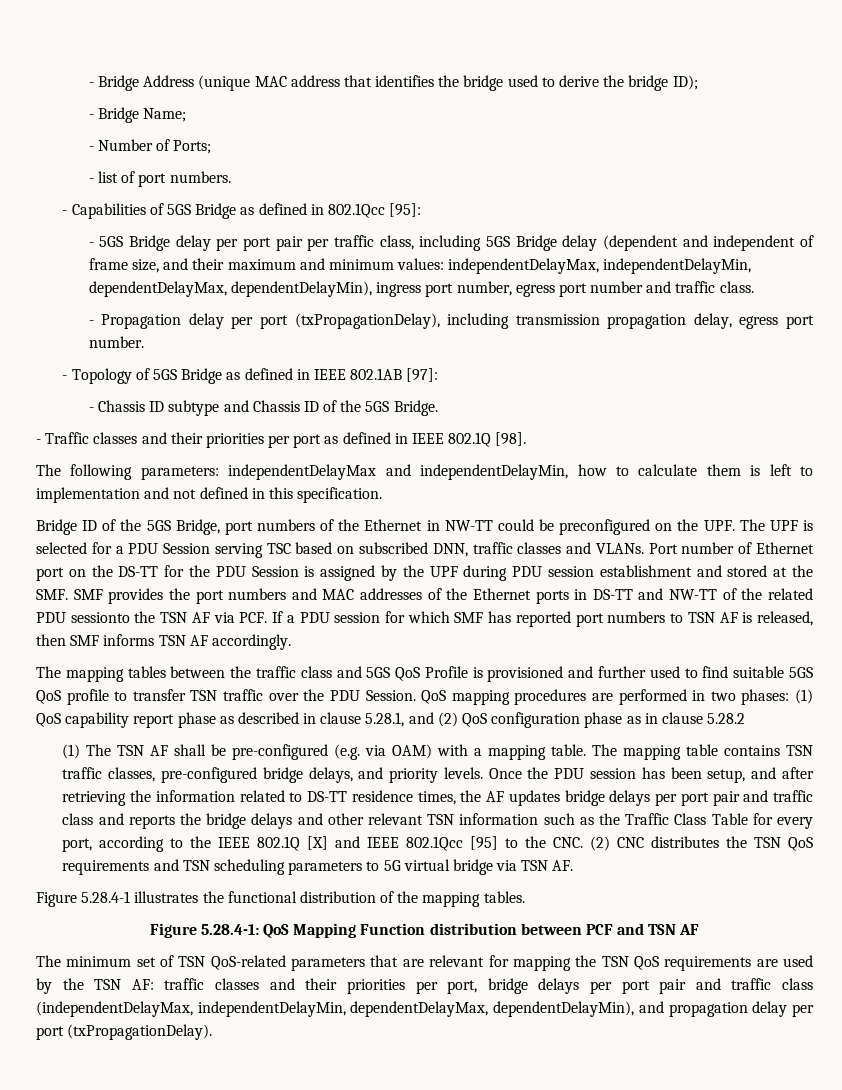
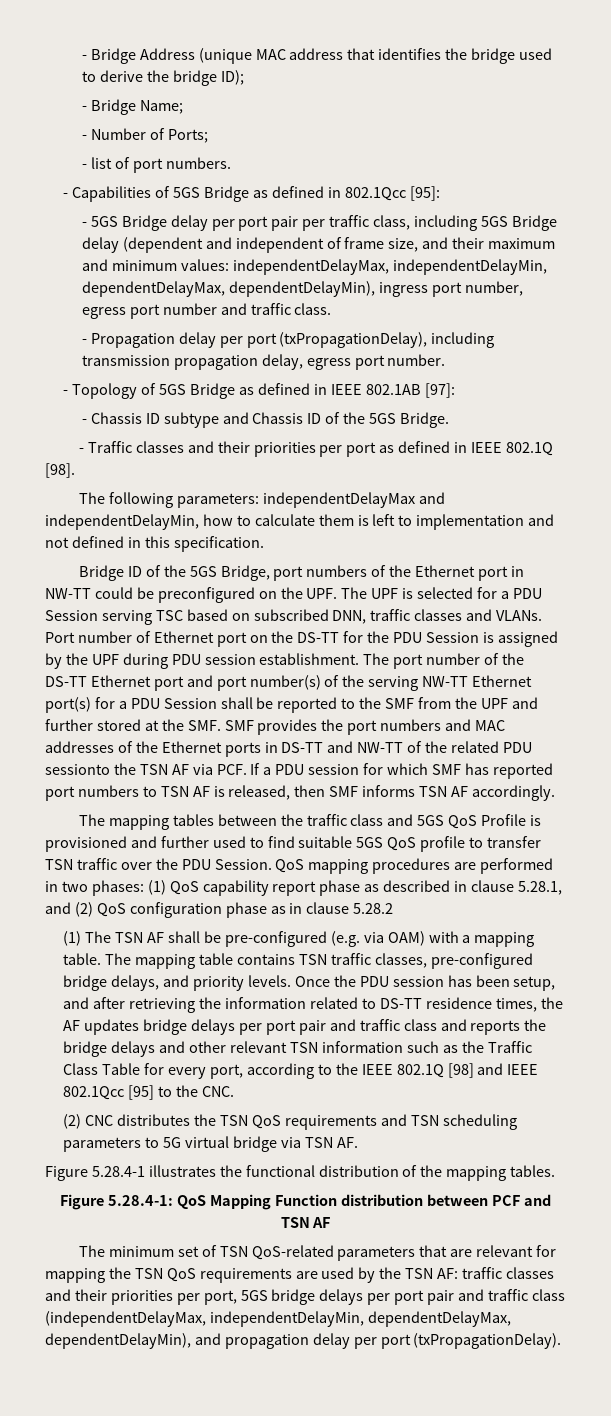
- Bridge ID of the 5GS Bridge, port numbers of the Ethernet in NW-TT could be preconfigured on the UPF. The UPF is selected for a PDU Session serving TSC based on subscribed DNN, traffic classes and VLANs.
+ Bridge ID of the 5GS Bridge, port numbers of the Ethernet port in NW-TT could be preconfigured on the UPF. The UPF is selected for a PDU Session serving TSC based on subscribed DNN, traffic classes and VLANs.
- Port number of Ethernet port on the DS-TT for the PDU Session is assigned by the UPF during PDU session establishment and stored at the SMF. SMF provides the port numbers and MAC addresses of the Ethernet ports in DS-TT and NW-TT of the related PDU sessionto the TSN AF via PCF. If a PDU session for which SMF has reported port numbers to TSN AF is released, then SMF informs TSN AF accordingly.
+ Port number of Ethernet port on the DS-TT for the PDU Session is assigned by the UPF during PDU session establishment. The port number of the DS-TT Ethernet port and port number(s) of the serving NW-TT Ethernet port(s) for a PDU Session shall be reported to the SMF from the UPF and further stored at the SMF. SMF provides the port numbers and MAC addresses of the Ethernet ports in DS-TT and NW-TT of the related PDU sessionto the TSN AF via PCF. If a PDU session for which SMF has reported port numbers to TSN AF is released, then SMF informs TSN AF accordingly.
- Once the PDU session has been setup, and after retrieving the information related to DS-TT residence times, the AF updates bridge delays per port pair and traffic class and reports the bridge delays and other relevant TSN information such as the Traffic Class Table for every port, according to the IEEE 802.1Q [X] and IEEE 802.1Qcc [95] to the CNC. (2) CNC distributes the TSN QoS requirements and TSN scheduling parameters to 5G virtual bridge via TSN AF.
+ Once the PDU session has been setup, and after retrieving the information related to DS-TT residence times, the AF updates bridge delays per port pair and traffic class and reports the bridge delays and other relevant TSN information such as the Traffic Class Table for every port, according to the IEEE 802.1Q [98] and IEEE 802.1Qcc [95] to the CNC.
+ (2) CNC distributes the TSN QoS requirements and TSN scheduling parameters to 5G virtual bridge via TSN AF.
- The minimum set of TSN QoS-related parameters that are relevant for mapping the TSN QoS requirements are used by the TSN AF: traffic classes and their priorities per port, bridge delays per port pair and traffic class (independentDelayMax, independentDelayMin, dependentDelayMax, dependentDelayMin), and propagation delay per port (txPropagationDelay).
+ The minimum set of TSN QoS-related parameters that are relevant for mapping the TSN QoS requirements are used by the TSN AF: traffic classes and their priorities per port, 5GS bridge delays per port pair and traffic class (independentDelayMax, independentDelayMin, dependentDelayMax, dependentDelayMin), and propagation delay per port (txPropagationDelay).

